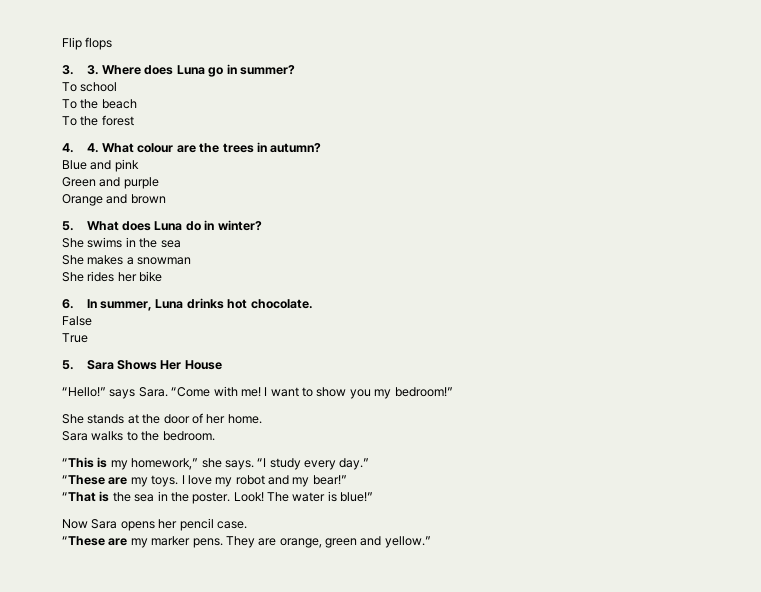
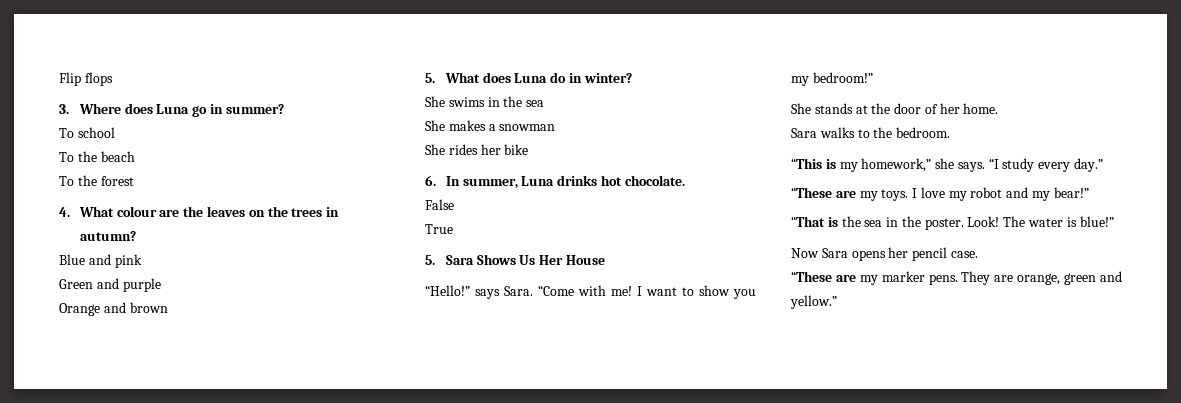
- 3. 3. Where does Luna go in summer?
+ 3. Where does Luna go in summer?
- 4. 4. What colour are the trees in autumn?
+ 4. What colour are the leaves on the trees in autumn?
- 5. Sara Shows Her House
+ 5. Sara Shows Us Her House

